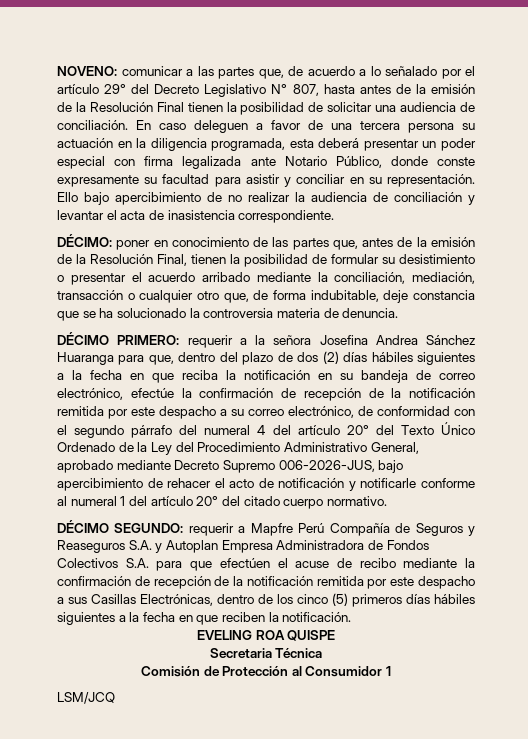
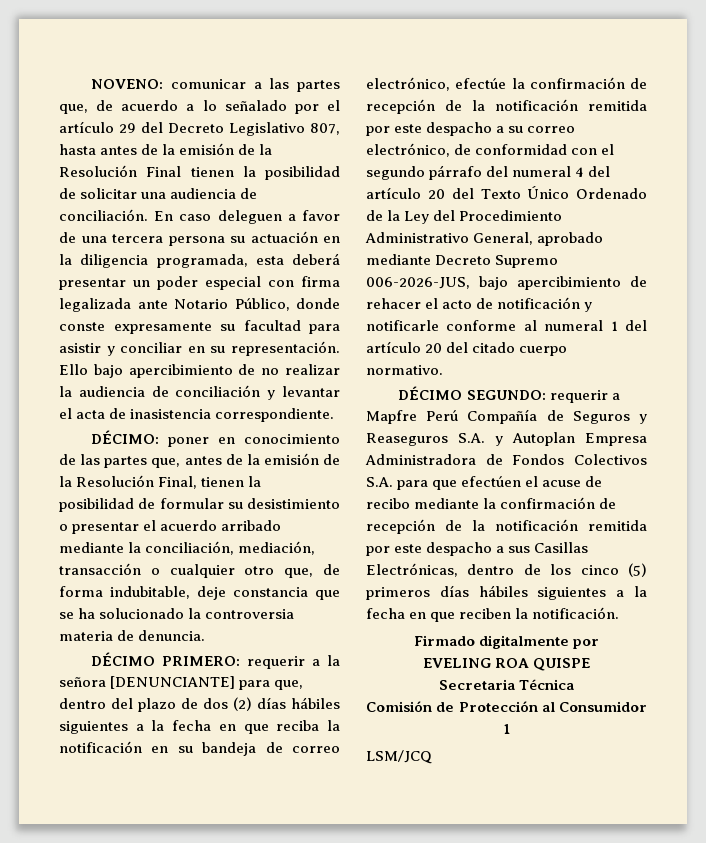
- NOVENO: comunicar a las partes que, de acuerdo a lo señalado por el artículo 29° del Decreto Legislativo N° 807, hasta antes de la emisión de la Resolución Final tienen la posibilidad de solicitar una audiencia de conciliación.
+ NOVENO: comunicar a las partes que, de acuerdo a lo señalado por el artículo 29 del Decreto Legislativo 807, hasta antes de la emisión de la Resolución Final tienen la posibilidad de solicitar una audiencia de conciliación.
- requerir a la señora Josefina Andrea Sánchez Huaranga para que, dentro del plazo de dos (2) días hábiles siguientes a la fecha en que reciba la notificación en su bandeja de correo electrónico, efectúe la confirmación de recepción de la notificación remitida por este despacho a su correo electrónico, de conformidad con el segundo párrafo del numeral 4 del artículo 20° del Texto Único Ordenado de la Ley del Procedimiento Administrativo General, aprobado mediante Decreto Supremo 006-2026-JUS, bajo apercibimiento de rehacer el acto de notificación y notificarle conforme al numeral 1 del artículo 20° del citado cuerpo normativo.
+ requerir a la señora [DENUNCIANTE] para que, dentro del plazo de dos (2) días hábiles siguientes a la fecha en que reciba la notificación en su bandeja de correo electrónico, efectúe la confirmación de recepción de la notificación remitida por este despacho a su correo electrónico, de conformidad con el segundo párrafo del numeral 4 del artículo 20 del Texto Único Ordenado de la Ley del Procedimiento Administrativo General, aprobado mediante Decreto Supremo 006-2026-JUS, bajo apercibimiento de rehacer el acto de notificación y notificarle conforme al numeral 1 del artículo 20 del citado cuerpo normativo.
+ Firmado digitalmente por

